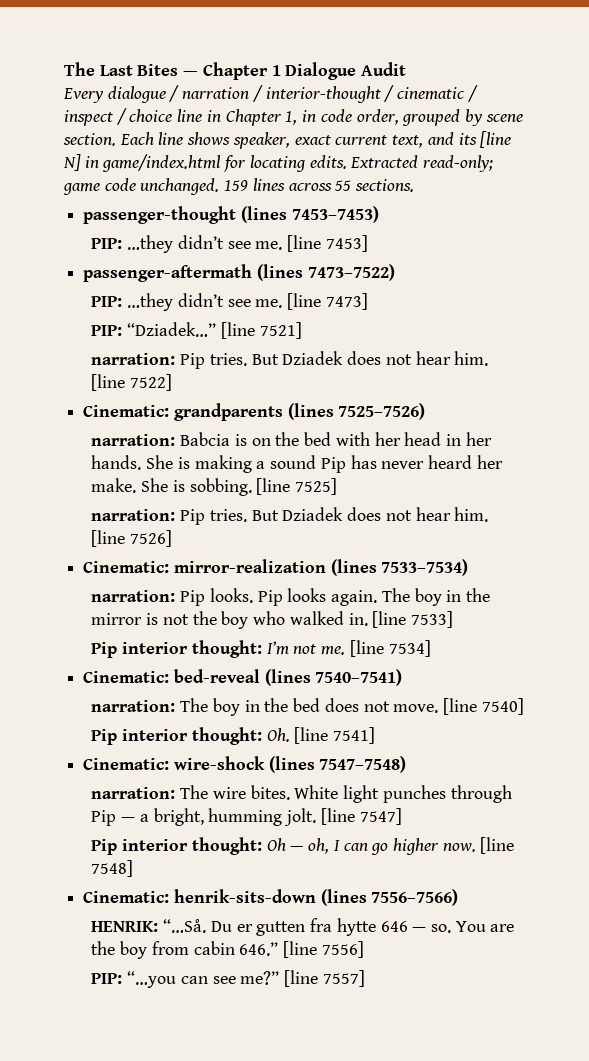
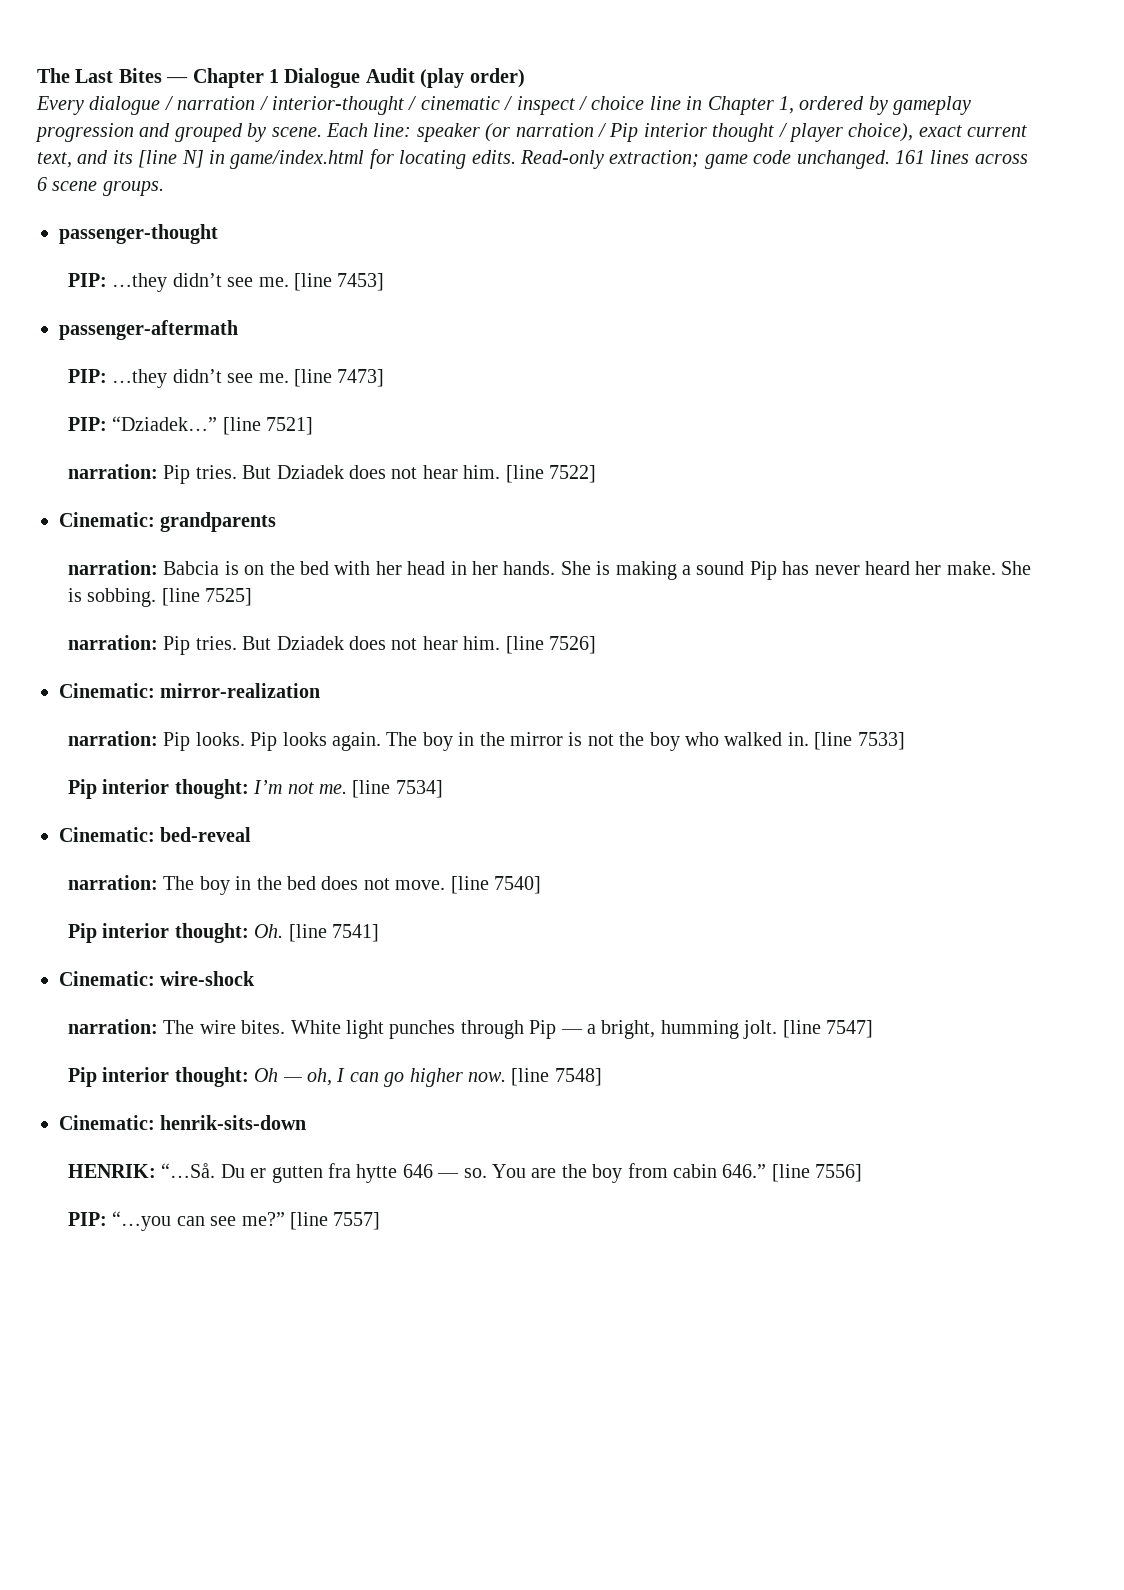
- The Last Bites — Chapter 1 Dialogue Audit
+ The Last Bites — Chapter 1 Dialogue Audit (play order)
- Every dialogue / narration / interior-thought / cinematic / inspect / choice line in Chapter 1, in code order, grouped by scene section. Each line shows speaker, exact current text, and its [line N] in game/index.html for locating edits.
+ Every dialogue / narration / interior-thought / cinematic / inspect / choice line in Chapter 1, ordered by gameplay progression and grouped by scene. Each line: speaker (or narration / Pip interior thought / player choice), exact current text, and its [line N] in game/index.html for locating edits.
- Extracted read-only; game code unchanged.
+ Read-only extraction; game code unchanged.
- 159 lines across 55 sections.
+ 161 lines across 6 scene groups.
- passenger-thought (lines 7453–7453)
+ passenger-thought
- passenger-aftermath (lines 7473–7522)
+ passenger-aftermath
- Cinematic: grandparents (lines 7525–7526)
+ Cinematic: grandparents
- Cinematic: mirror-realization (lines 7533–7534)
+ Cinematic: mirror-realization
- Cinematic: bed-reveal (lines 7540–7541)
+ Cinematic: bed-reveal
- Cinematic: wire-shock (lines 7547–7548)
+ Cinematic: wire-shock
- Cinematic: henrik-sits-down (lines 7556–7566)
+ Cinematic: henrik-sits-down

